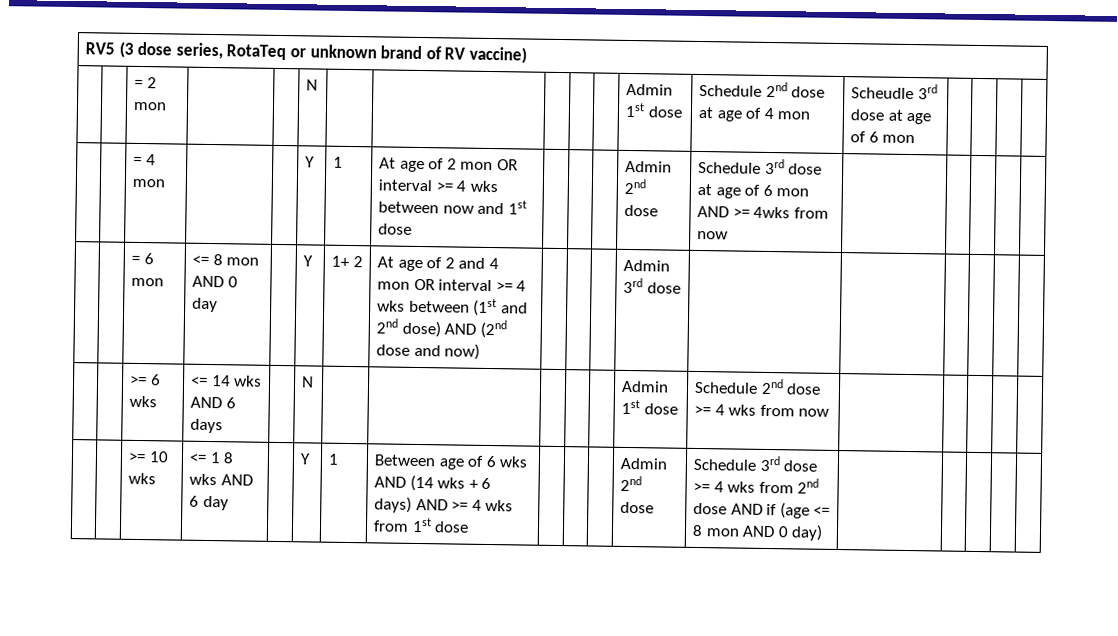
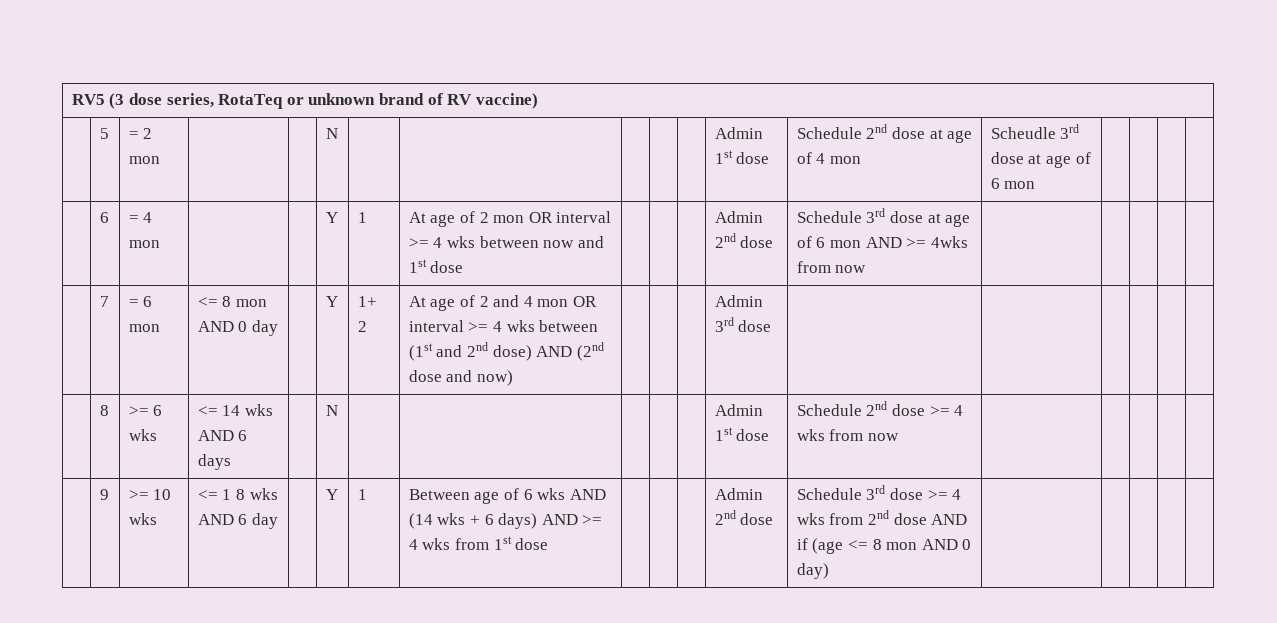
- | | = 2 mon | | | N | | | | | | Admin 1st dose | Schedule 2nd dose at age of 4 mon | Scheudle 3rd dose at age of 6 mon | | | |
+ | 5 | = 2 mon | | | N | | | | | | Admin 1st dose | Schedule 2nd dose at age of 4 mon | Scheudle 3rd dose at age of 6 mon | | | |
- | | = 4 mon | | | Y | 1 | At age of 2 mon OR interval >= 4 wks between now and 1st dose | | | | Admin 2nd dose | Schedule 3rd dose at age of 6 mon AND >= 4wks from now | | | | |
+ | 6 | = 4 mon | | | Y | 1 | At age of 2 mon OR interval >= 4 wks between now and 1st dose | | | | Admin 2nd dose | Schedule 3rd dose at age of 6 mon AND >= 4wks from now | | | | |
- | | = 6 mon | <= 8 mon AND 0 day | | Y | 1+ 2 | At age of 2 and 4 mon OR interval >= 4 wks between (1st and 2nd dose) AND (2nd dose and now) | | | | Admin 3rd dose | | | | | |
+ | 7 | = 6 mon | <= 8 mon AND 0 day | | Y | 1+ 2 | At age of 2 and 4 mon OR interval >= 4 wks between (1st and 2nd dose) AND (2nd dose and now) | | | | Admin 3rd dose | | | | | |
- | | >= 6 wks | <= 14 wks AND 6 days | | N | | | | | | Admin 1st dose | Schedule 2nd dose >= 4 wks from now | | | | |
+ | 8 | >= 6 wks | <= 14 wks AND 6 days | | N | | | | | | Admin 1st dose | Schedule 2nd dose >= 4 wks from now | | | | |
+ 9

